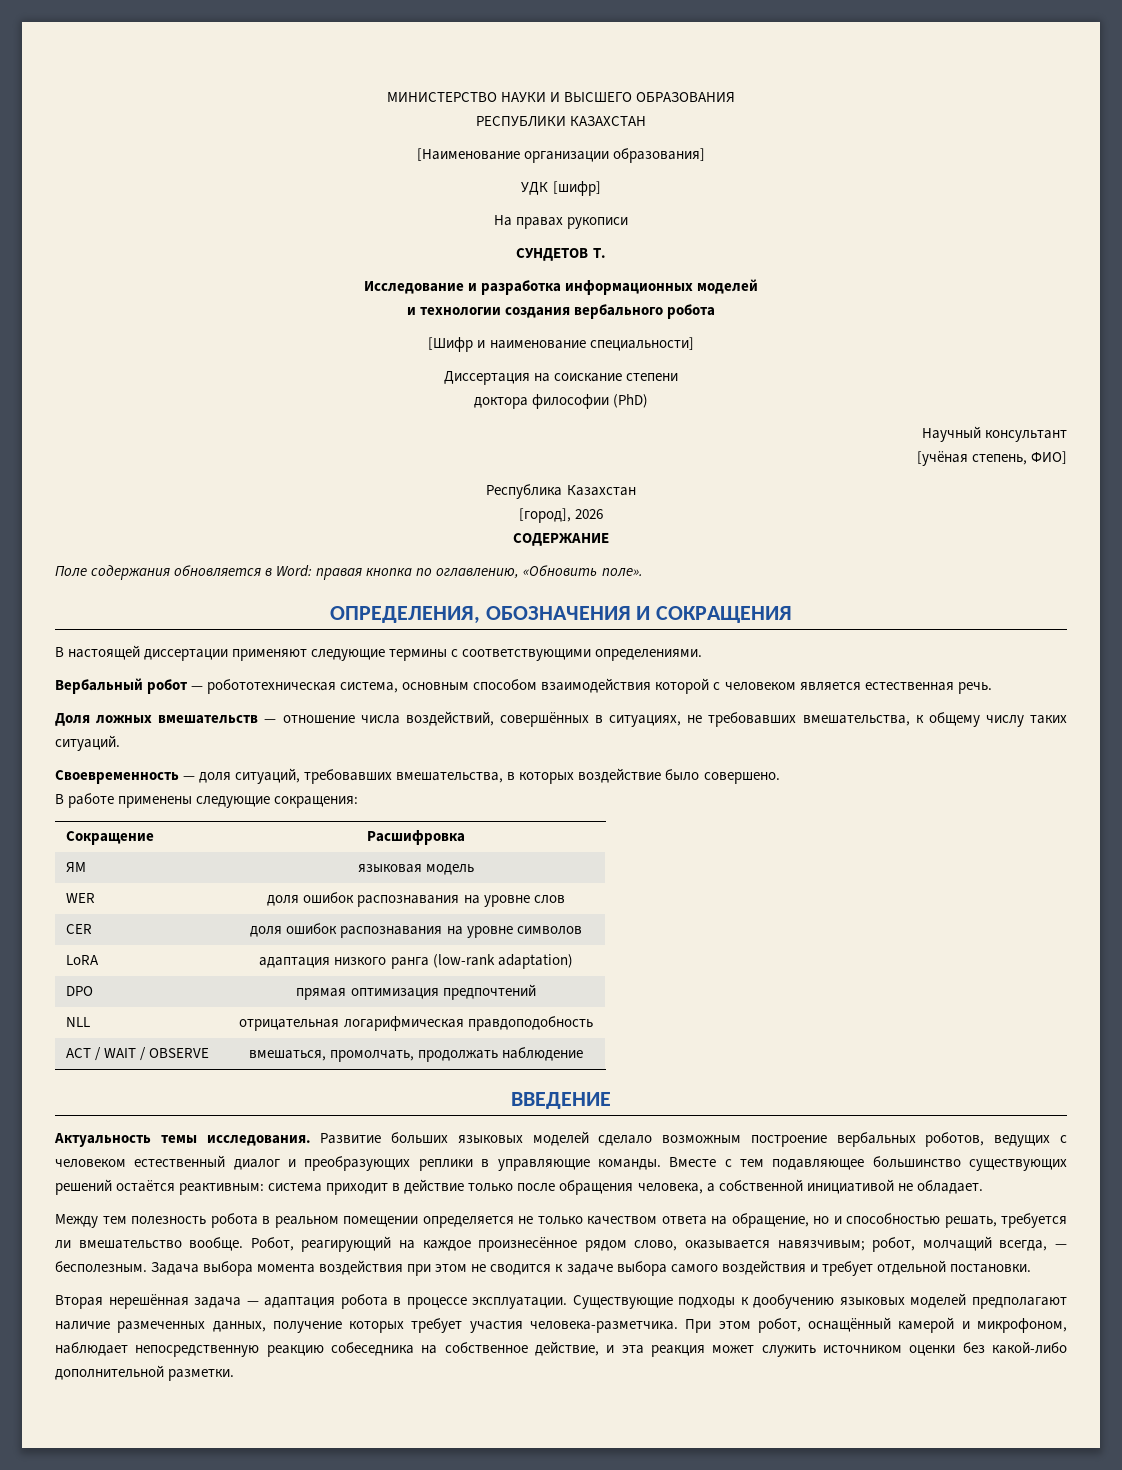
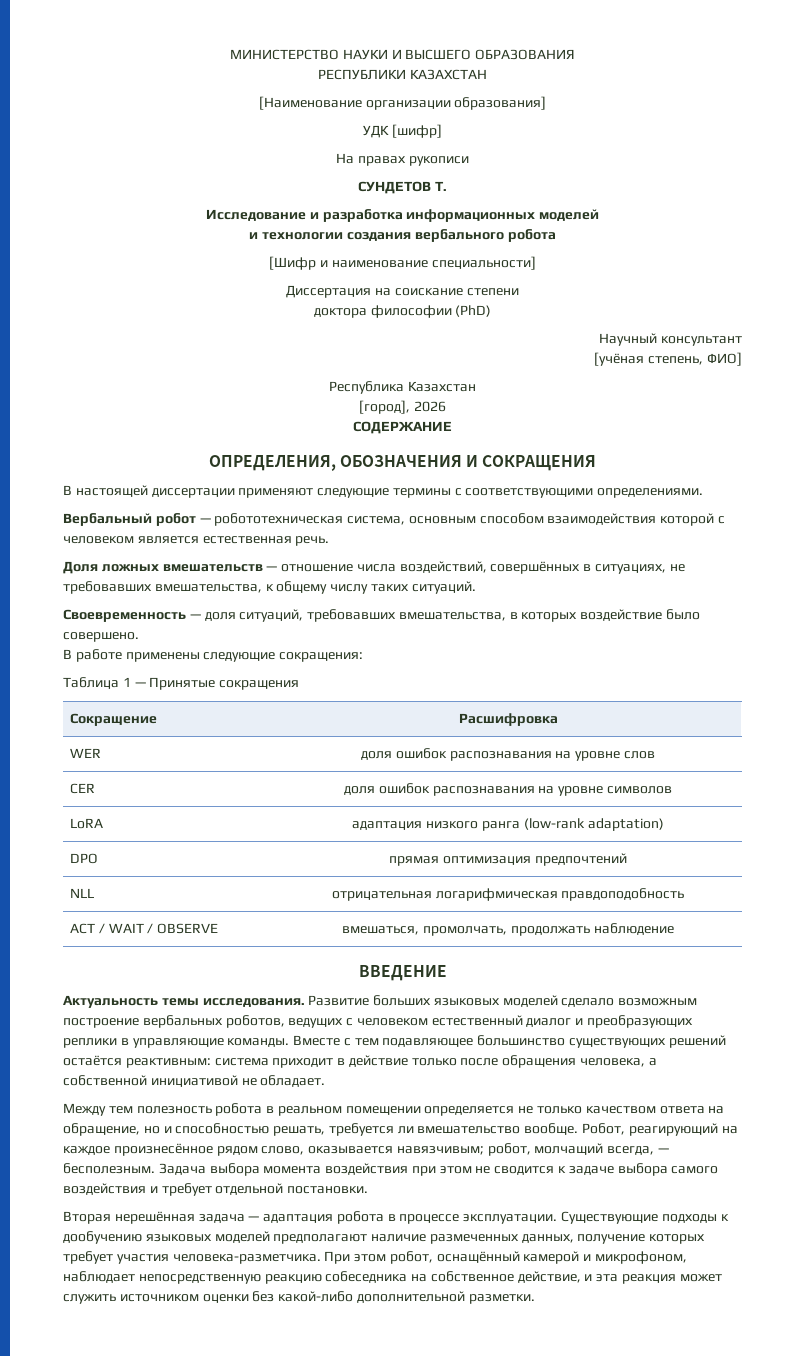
- Поле содержания обновляется в Word: правая кнопка по оглавлению, «Обновить поле».
+ Таблица 1 — Принятые сокращения
- ЯМ | языковая модель

